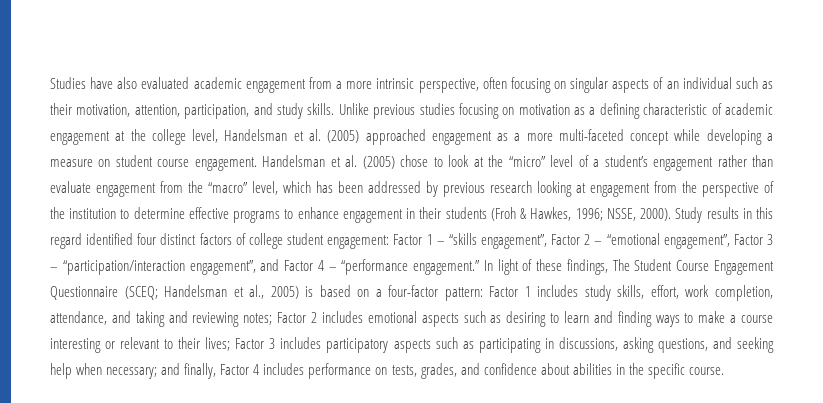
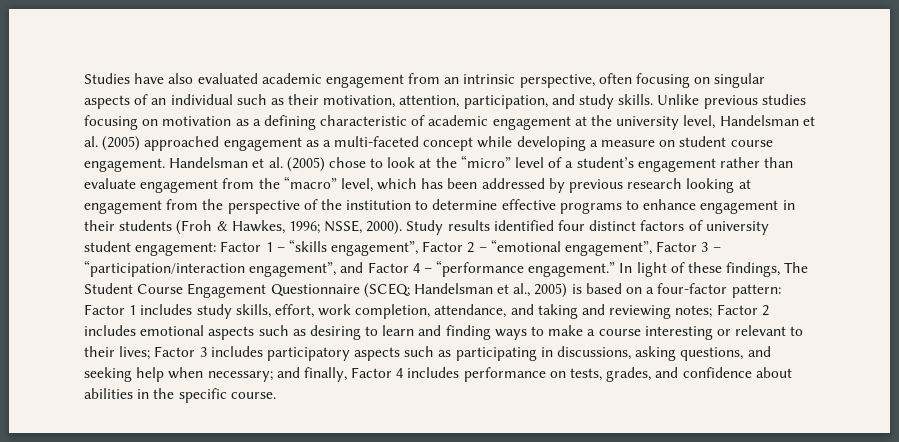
- Studies have also evaluated academic engagement from a more intrinsic perspective, often focusing on singular aspects of an individual such as their motivation, attention, participation, and study skills.
+ Studies have also evaluated academic engagement from an intrinsic perspective, often focusing on singular aspects of an individual such as their motivation, attention, participation, and study skills.
- Unlike previous studies focusing on motivation as a defining characteristic of academic engagement at the college level, Handelsman et al. (2005) approached engagement as a more multi-faceted concept while developing a measure on student course engagement.
+ Unlike previous studies focusing on motivation as a defining characteristic of academic engagement at the university level, Handelsman et al. (2005) approached engagement as a multi-faceted concept while developing a measure on student course engagement.
- Study results in this regard identified four distinct factors of college student engagement: Factor 1 – “skills engagement”, Factor 2 – “emotional engagement”, Factor 3 – “participation/interaction engagement”, and Factor 4 – “performance engagement.”
+ Study results identified four distinct factors of university student engagement: Factor 1 – “skills engagement”, Factor 2 – “emotional engagement”, Factor 3 – “participation/interaction engagement”, and Factor 4 – “performance engagement.”

